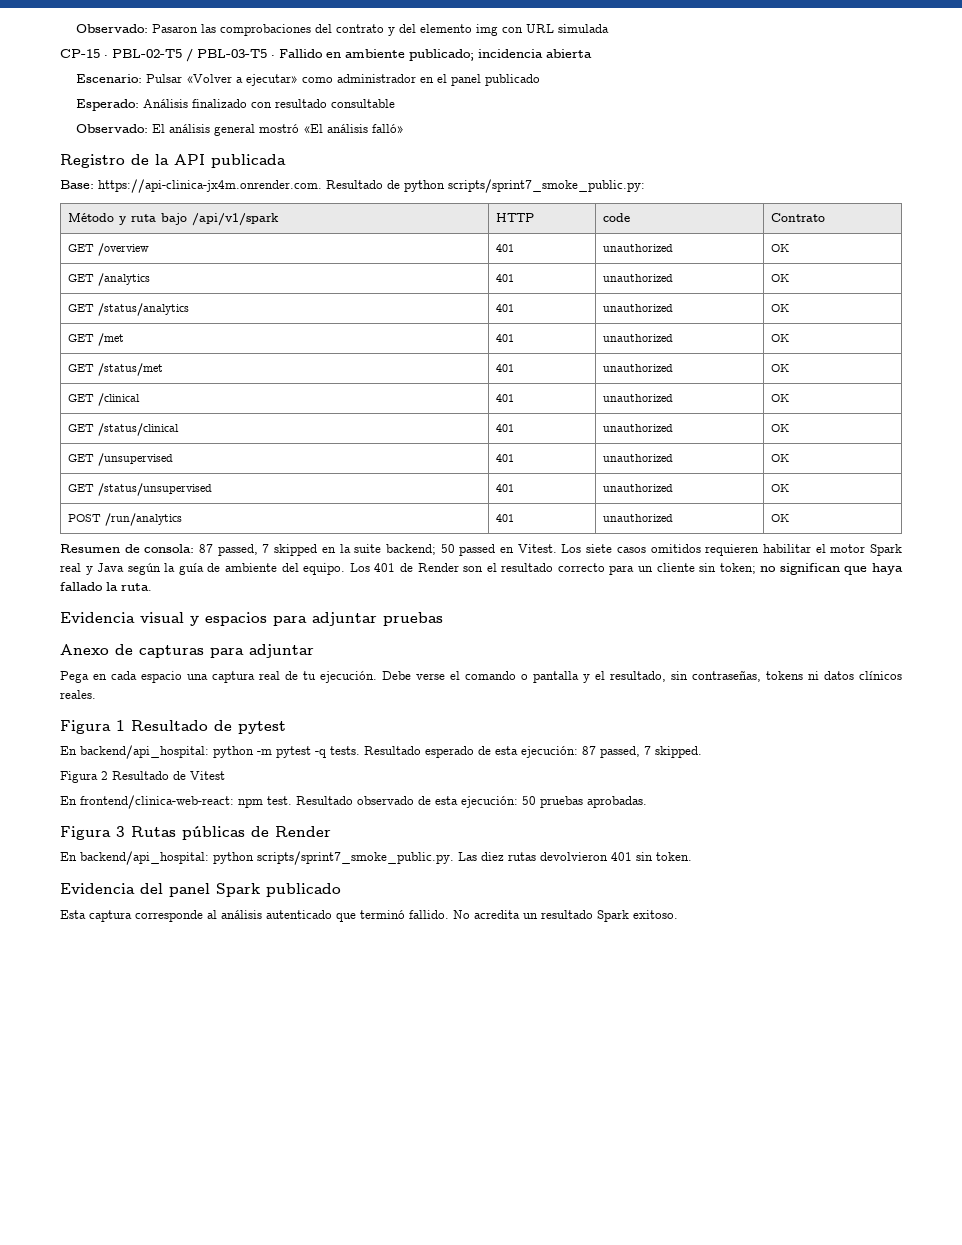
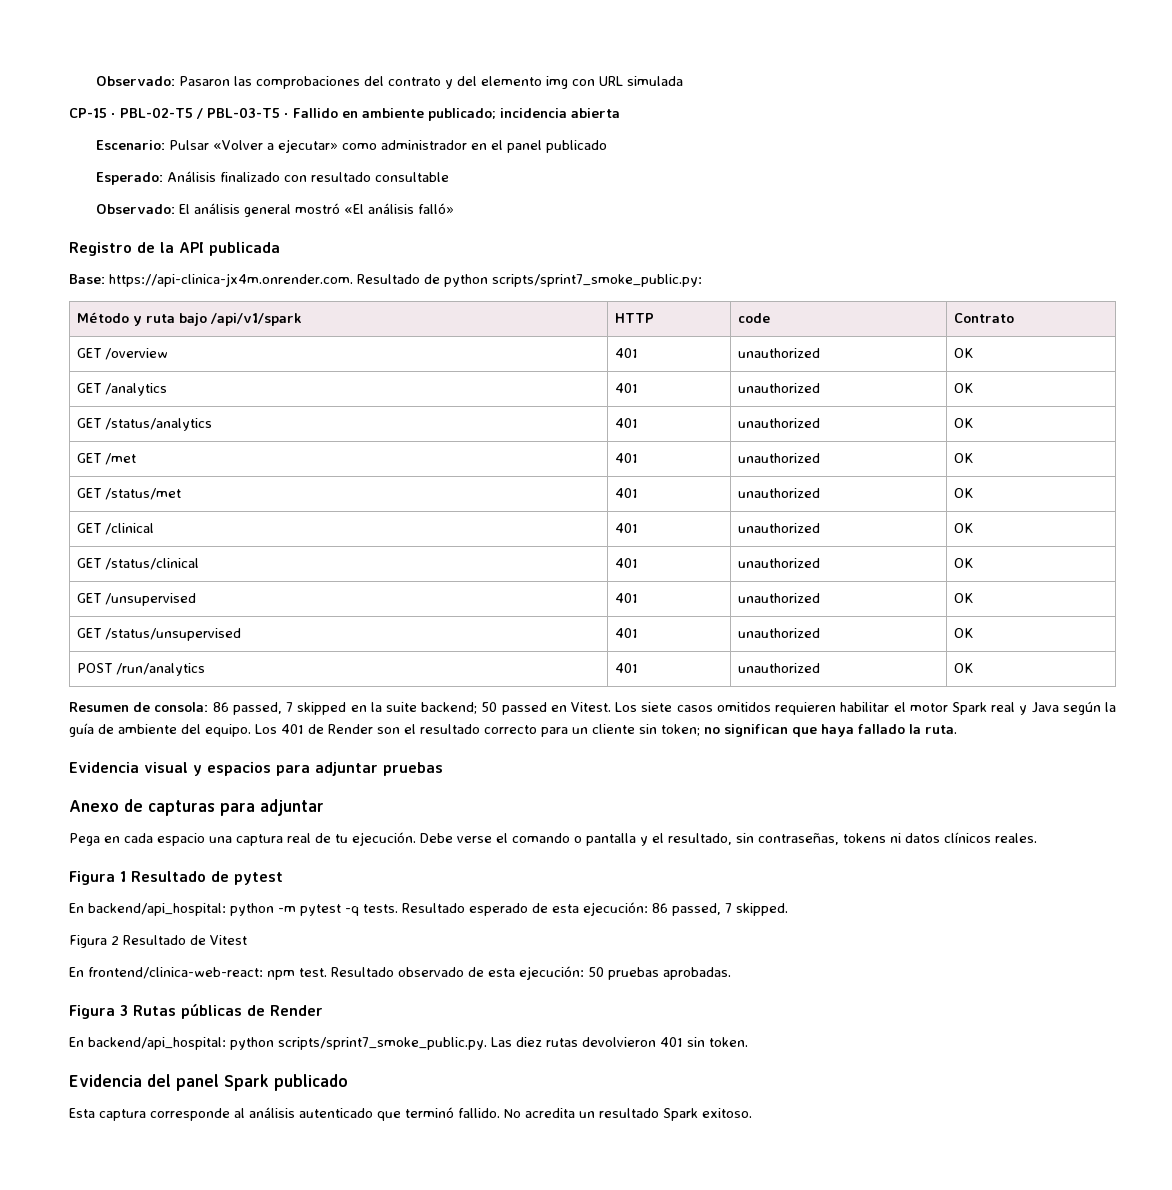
- Resumen de consola: 87 passed, 7 skipped en la suite backend; 50 passed en Vitest.
+ Resumen de consola: 86 passed, 7 skipped en la suite backend; 50 passed en Vitest.
- Resultado esperado de esta ejecución: 87 passed, 7 skipped.
+ Resultado esperado de esta ejecución: 86 passed, 7 skipped.

